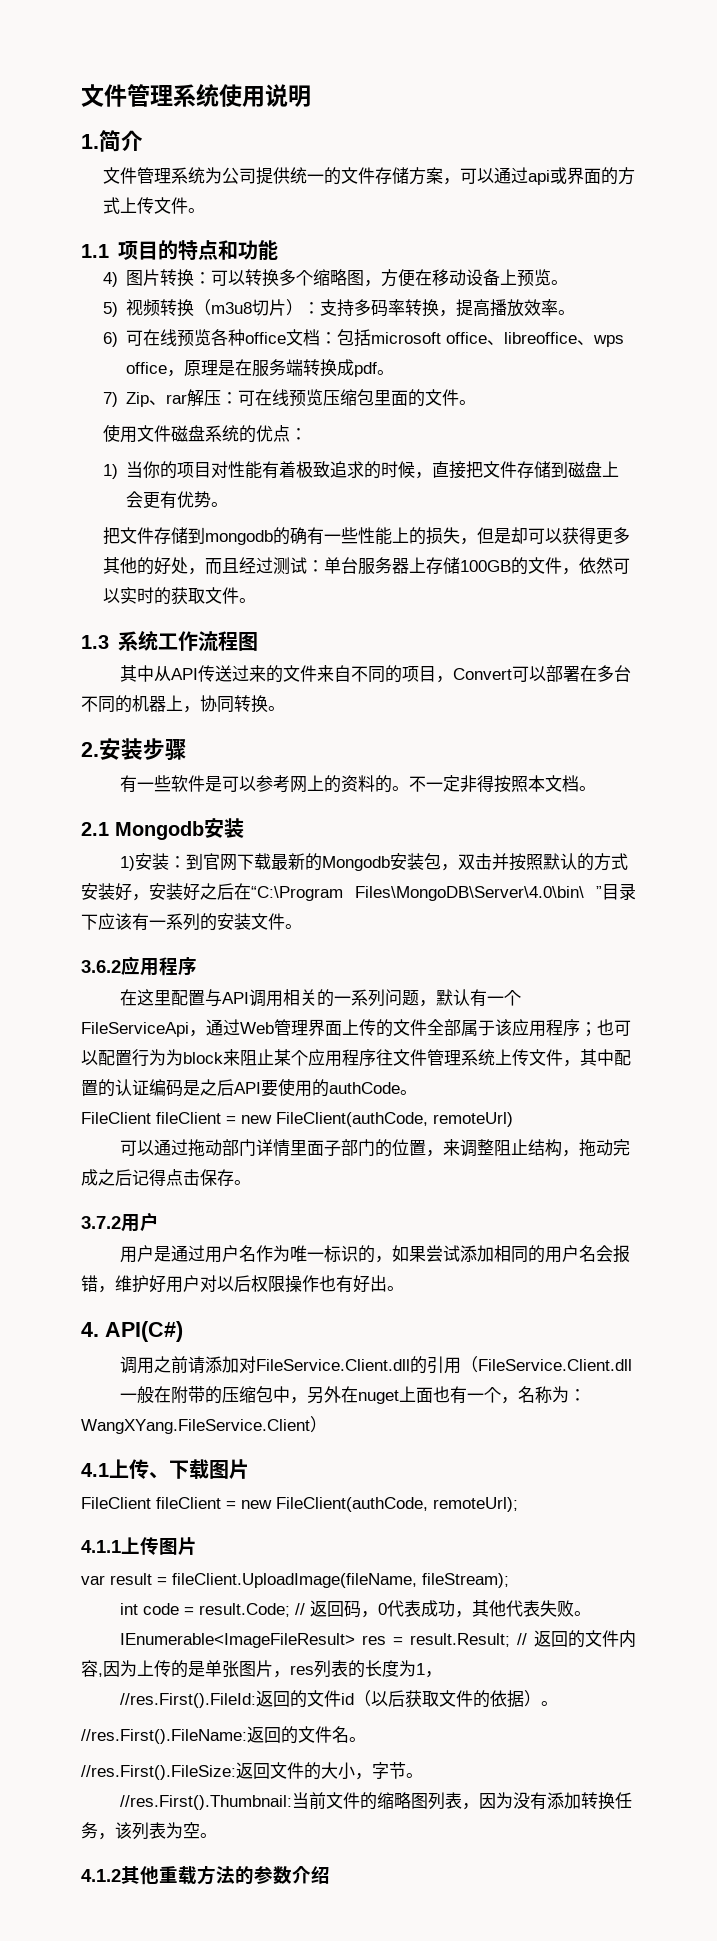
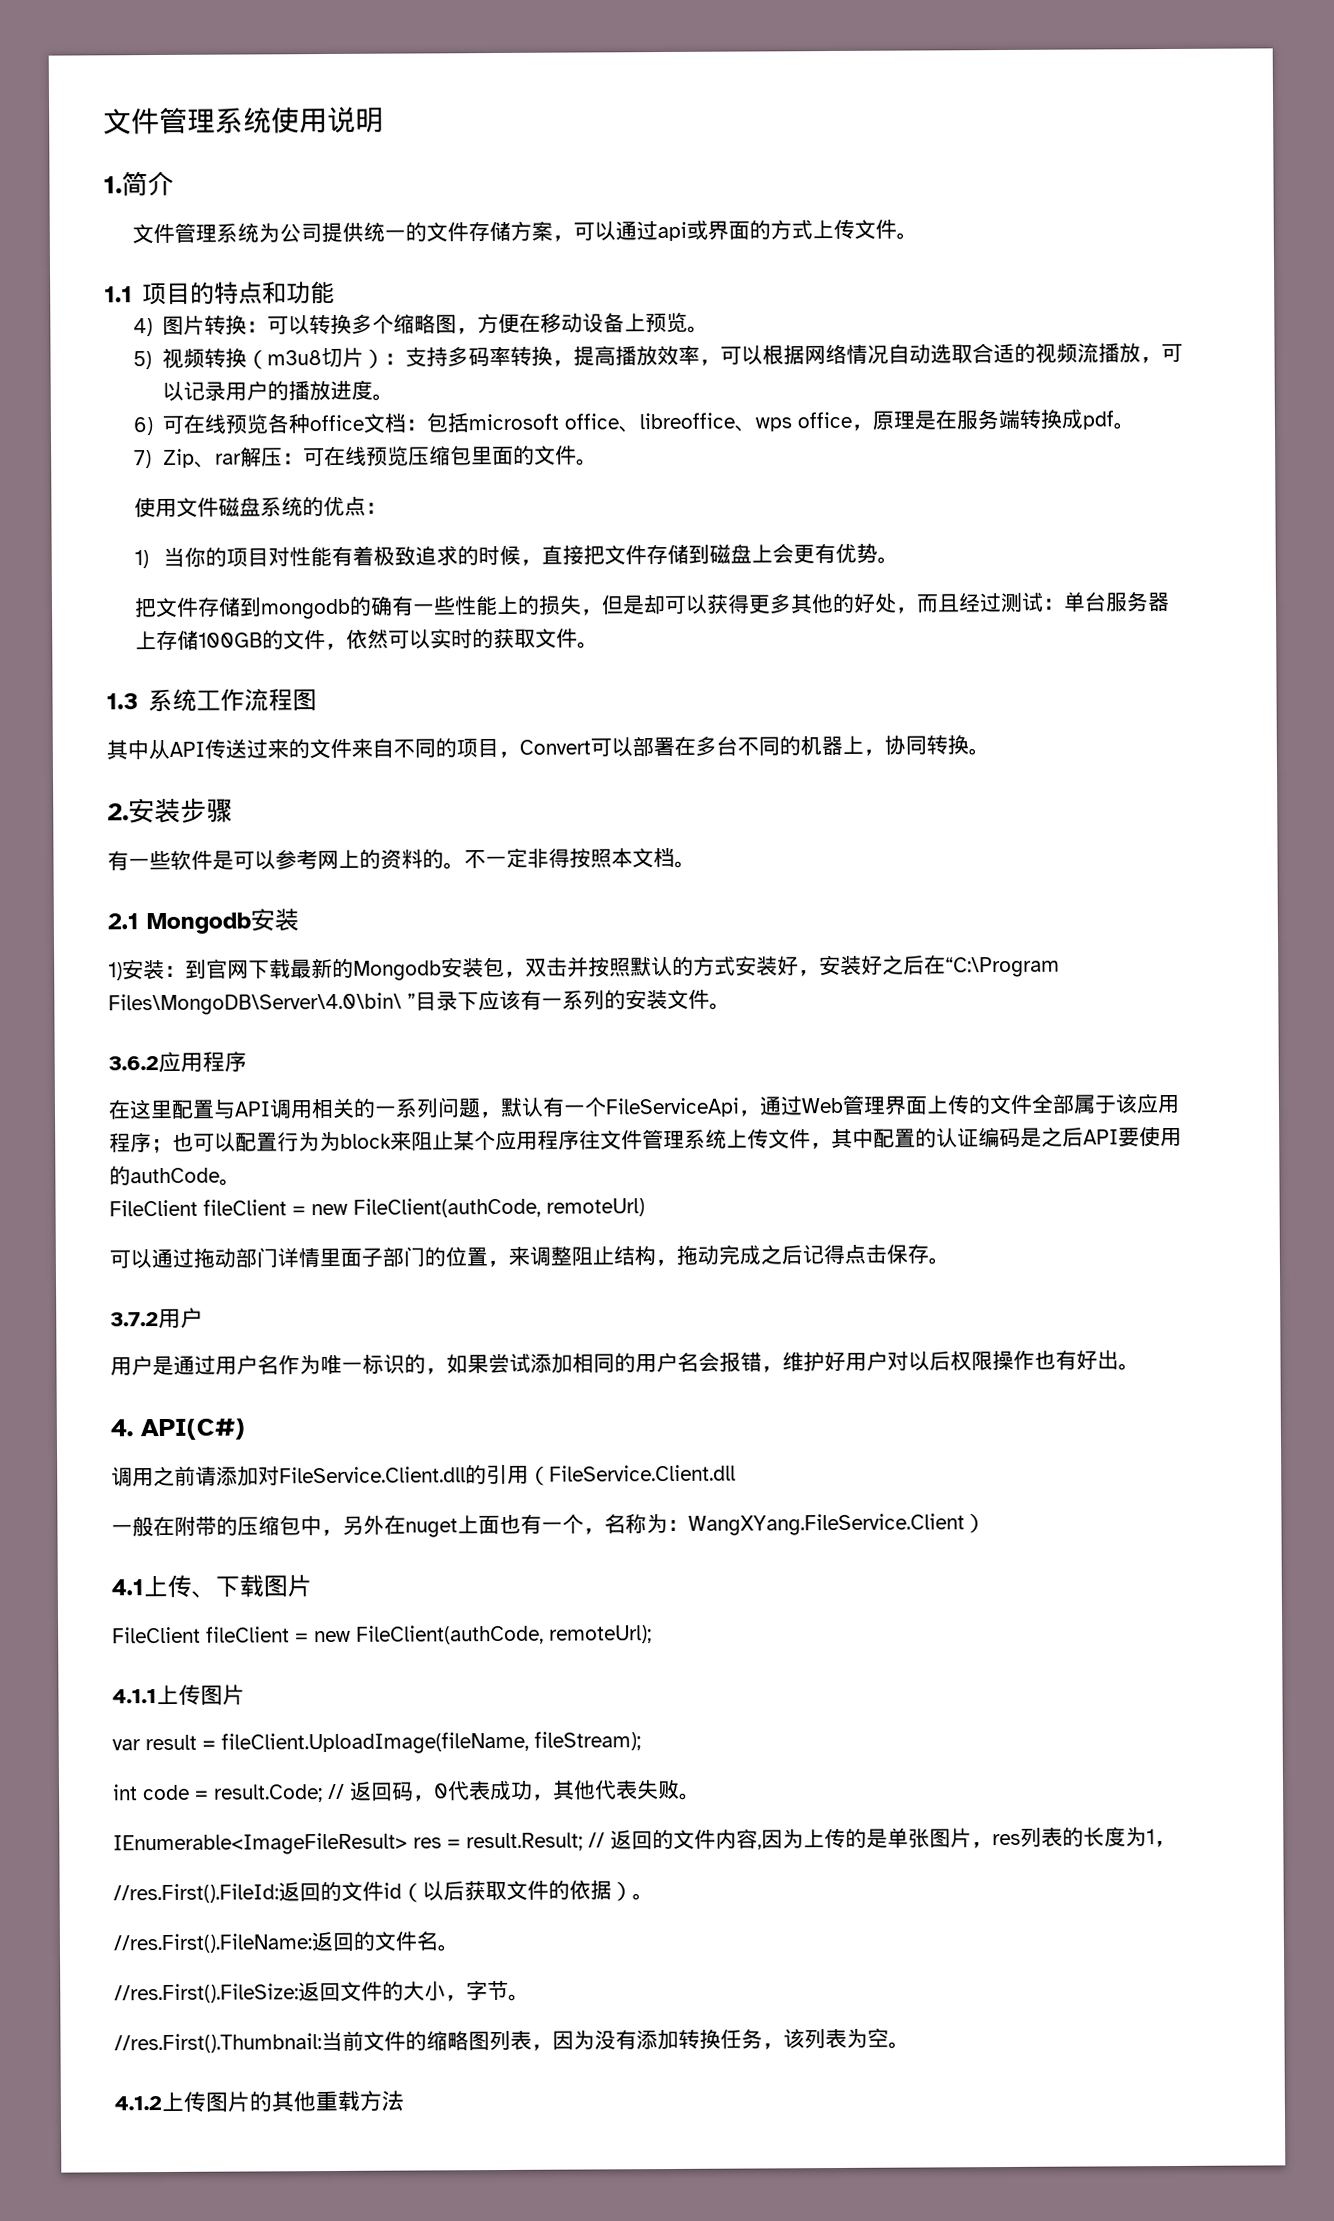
- 5)视频转换（m3u8切片）：支持多码率转换，提高播放效率。
+ 5)视频转换（m3u8切片）：支持多码率转换，提高播放效率，可以根据网络情况自动选取合适的视频流播放，可以记录用户的播放进度。
- 4.1.2其他重载方法的参数介绍
+ 4.1.2上传图片的其他重载方法

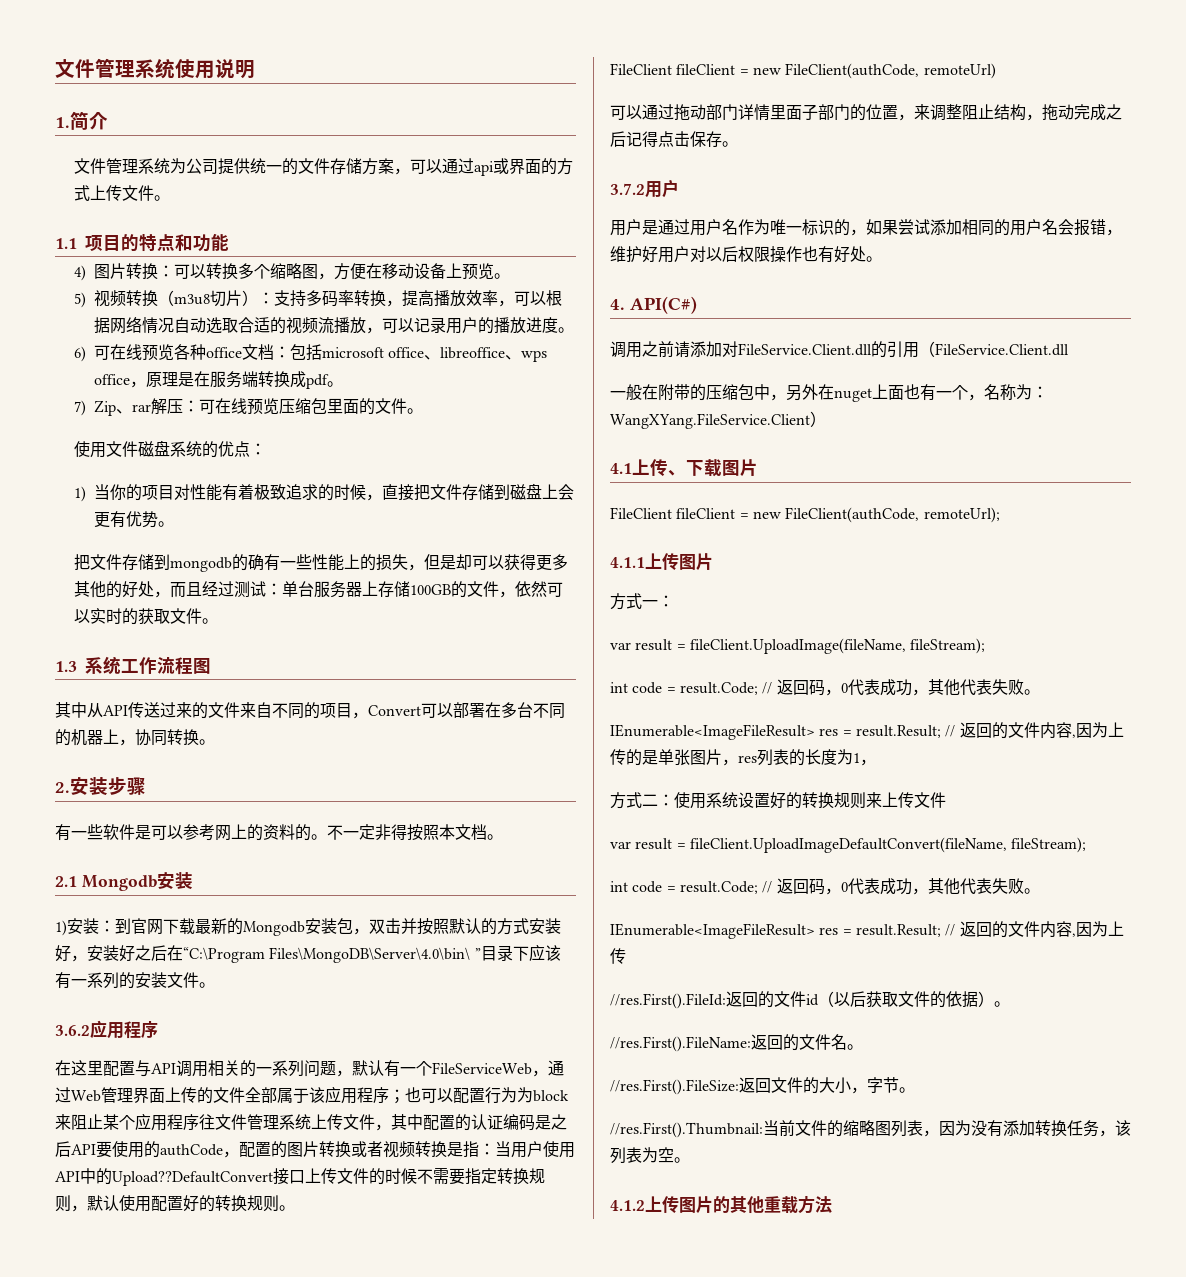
- 在这里配置与API调用相关的一系列问题，默认有一个FileServiceApi，通过Web管理界面上传的文件全部属于该应用程序；也可以配置行为为block来阻止某个应用程序往文件管理系统上传文件，其中配置的认证编码是之后API要使用的authCode。
+ 在这里配置与API调用相关的一系列问题，默认有一个FileServiceWeb，通过Web管理界面上传的文件全部属于该应用程序；也可以配置行为为block来阻止某个应用程序往文件管理系统上传文件，其中配置的认证编码是之后API要使用的authCode，配置的图片转换或者视频转换是指：当用户使用API中的Upload??DefaultConvert接口上传文件的时候不需要指定转换规则，默认使用配置好的转换规则。
- 用户是通过用户名作为唯一标识的，如果尝试添加相同的用户名会报错，维护好用户对以后权限操作也有好出。
+ 用户是通过用户名作为唯一标识的，如果尝试添加相同的用户名会报错，维护好用户对以后权限操作也有好处。
+ 方式一：
+ 方式二：使用系统设置好的转换规则来上传文件
+ var result = fileClient.UploadImageDefaultConvert(fileName, fileStream);
+ int code = result.Code; // 返回码，0代表成功，其他代表失败。
+ IEnumerable<ImageFileResult> res = result.Result; // 返回的文件内容,因为上传

